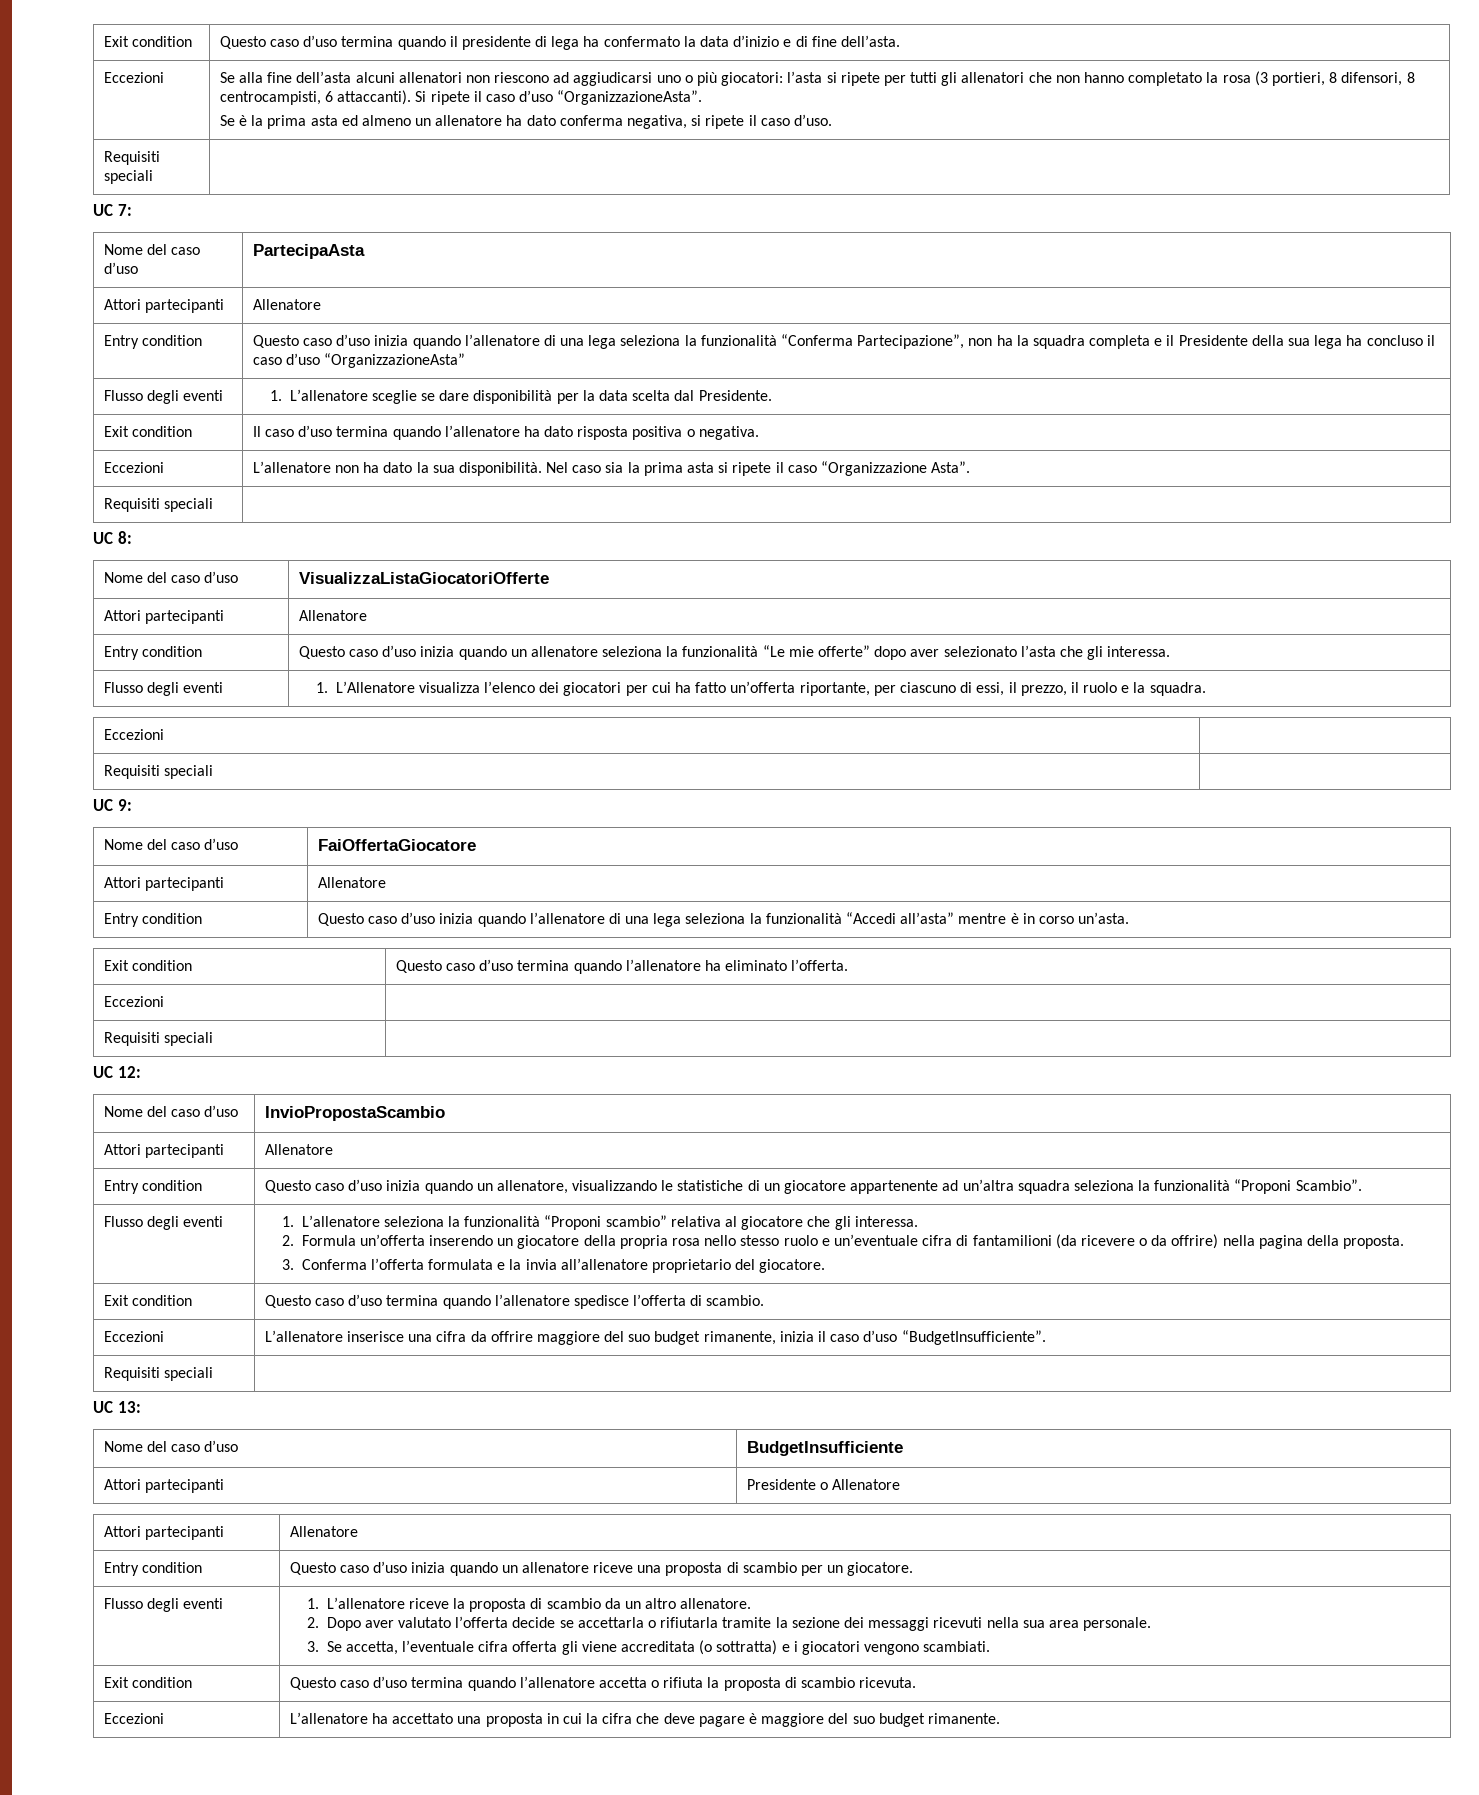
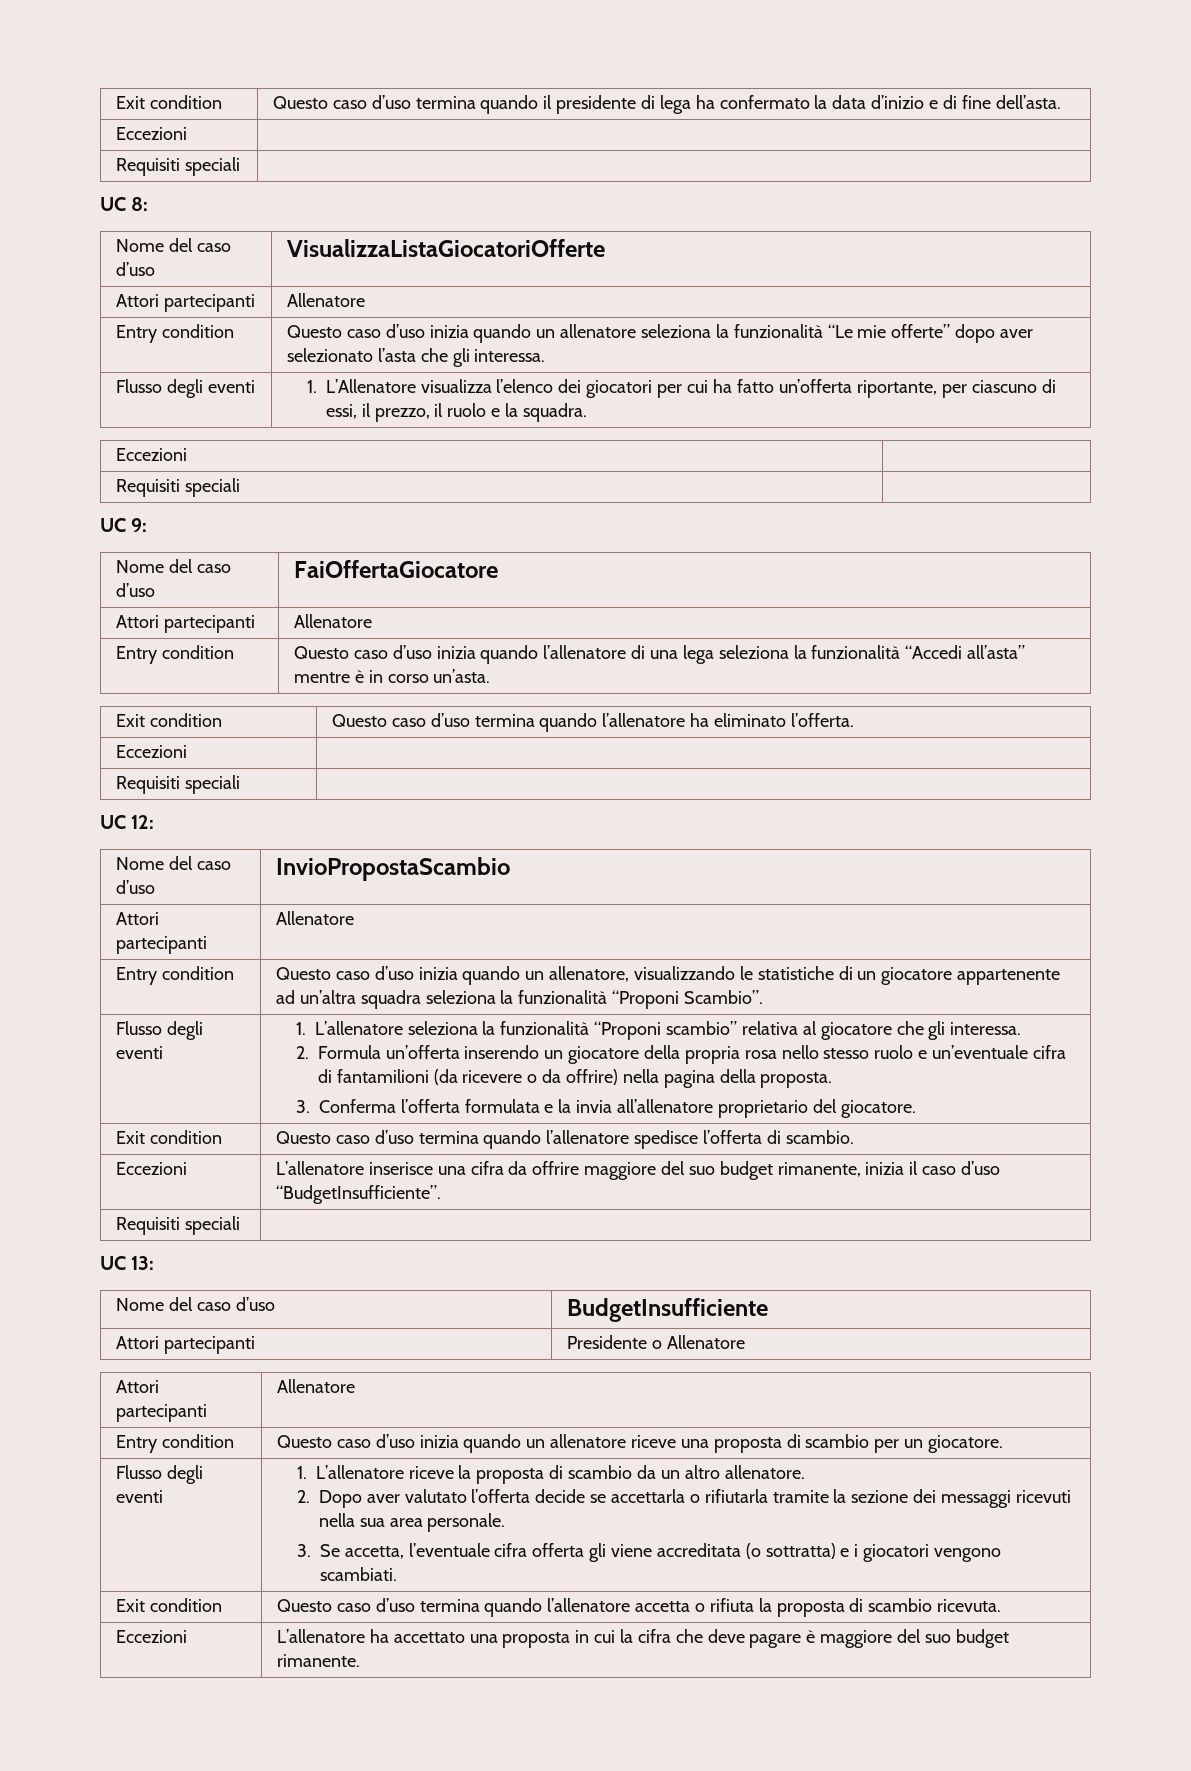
- Se alla fine dell’asta alcuni allenatori non riescono ad aggiudicarsi uno o più giocatori: l’asta si ripete per tutti gli allenatori che non hanno completato la rosa (3 portieri, 8 difensori, 8 centrocampisti, 6 attaccanti). Si ripete il caso d’uso “OrganizzazioneAsta”.
- Se è la prima asta ed almeno un allenatore ha dato conferma negativa, si ripete il caso d’uso.
- Requisiti speciali |
- UC 7:
- Nome del caso d’uso | PartecipaAsta
- Attori partecipanti | Allenatore
- Entry condition | Questo caso d’uso inizia quando l’allenatore di una lega seleziona la funzionalità “Conferma Partecipazione”, non ha la squadra completa e il Presidente della sua lega ha concluso il caso d’uso “OrganizzazioneAsta”
- Flusso degli eventi | 1. L’allenatore sceglie se dare disponibilità per la data scelta dal Presidente.
- Exit condition | Il caso d’uso termina quando l’allenatore ha dato risposta positiva o negativa.
- Eccezioni | L’allenatore non ha dato la sua disponibilità. Nel caso sia la prima asta si ripete il caso “Organizzazione Asta”.

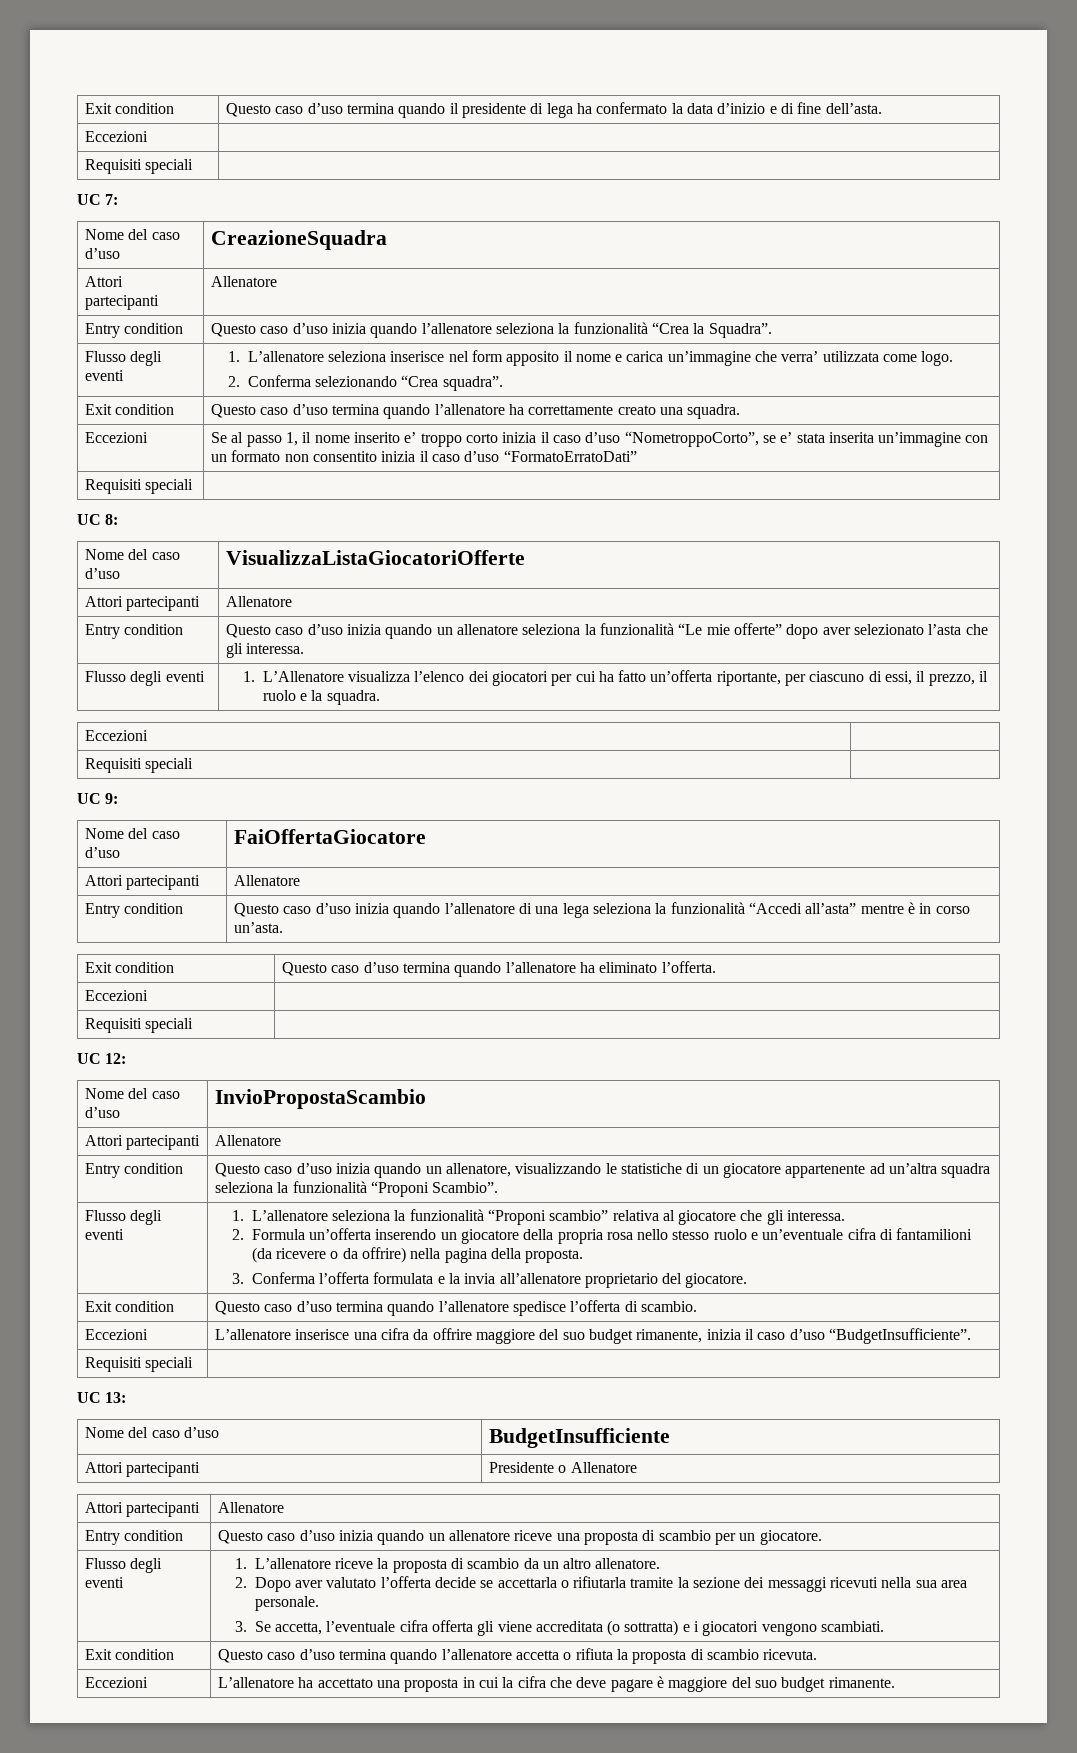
+ UC 7:
+ Nome del caso d’uso | CreazioneSquadra
+ Attori partecipanti | Allenatore
+ Entry condition | Questo caso d’uso inizia quando l’allenatore seleziona la funzionalità “Crea la Squadra”.
+ Flusso degli eventi | 1. L’allenatore seleziona inserisce nel form apposito il nome e carica un’immagine che verra’ utilizzata come logo.
+ 2. Conferma selezionando “Crea squadra”.
+ Exit condition | Questo caso d’uso termina quando l’allenatore ha correttamente creato una squadra.
+ Eccezioni | Se al passo 1, il nome inserito e’ troppo corto inizia il caso d’uso “NometroppoCorto”, se e’ stata inserita un’immagine con un formato non consentito inizia il caso d’uso “FormatoErratoDati”
+ Requisiti speciali |

